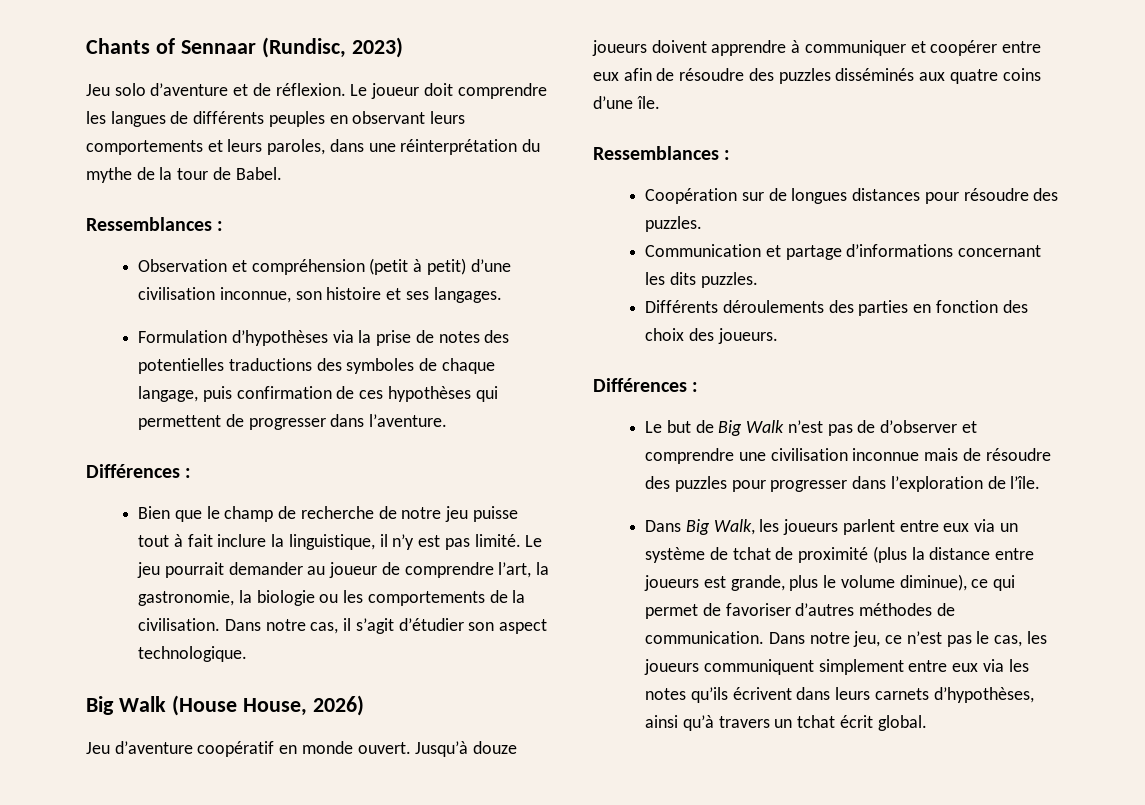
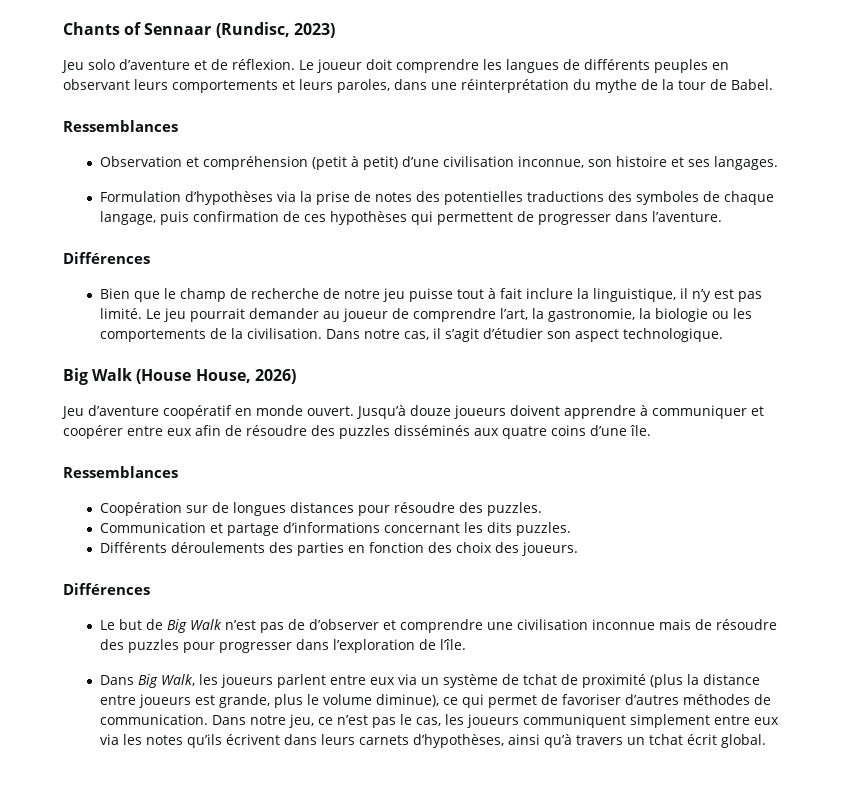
  Le joueur doit comprendre les langues de différents peuples en observant leurs comportements et leurs paroles, dans une réinterprétation du mythe de la tour de Babel.
- Ressemblances :
+ Ressemblances
  Formulation d’hypothèses via la prise de notes des potentielles traductions des symboles de chaque langage, puis confirmation de ces hypothèses qui permettent de progresser dans l’aventure.
- Différences :
+ Différences
  Jusqu’à douze joueurs doivent apprendre à communiquer et coopérer entre eux afin de résoudre des puzzles disséminés aux quatre coins d’une île.
- Ressemblances :
+ Ressemblances
  Différents déroulements des parties en fonction des choix des joueurs.
- Différences :
+ Différences

